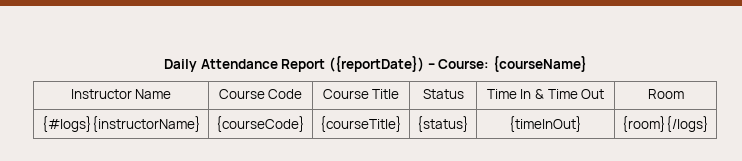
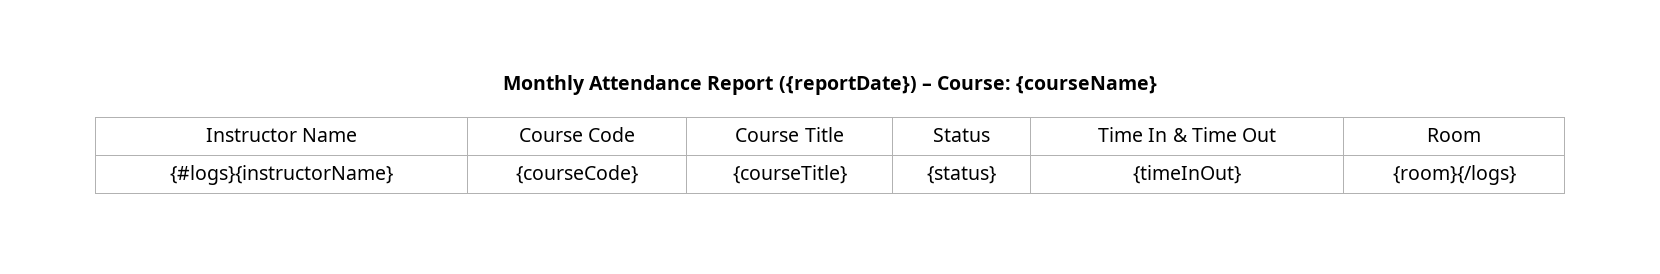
- Daily Attendance Report ({reportDate}) – Course: {courseName}
+ Monthly Attendance Report ({reportDate}) – Course: {courseName}

